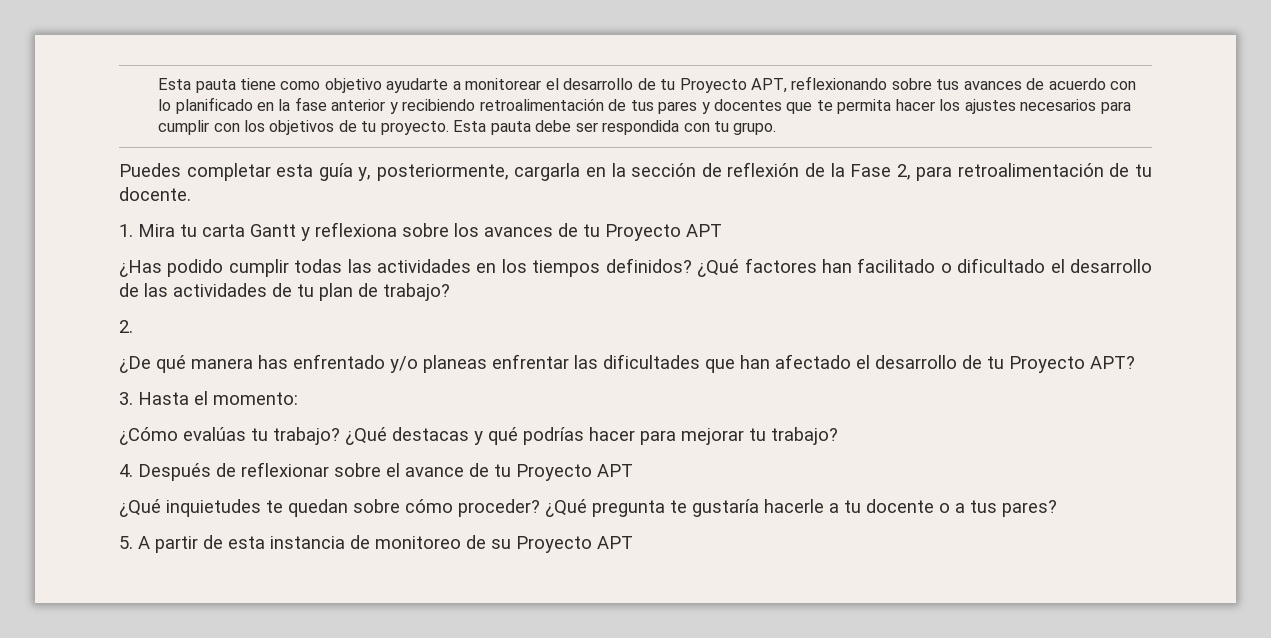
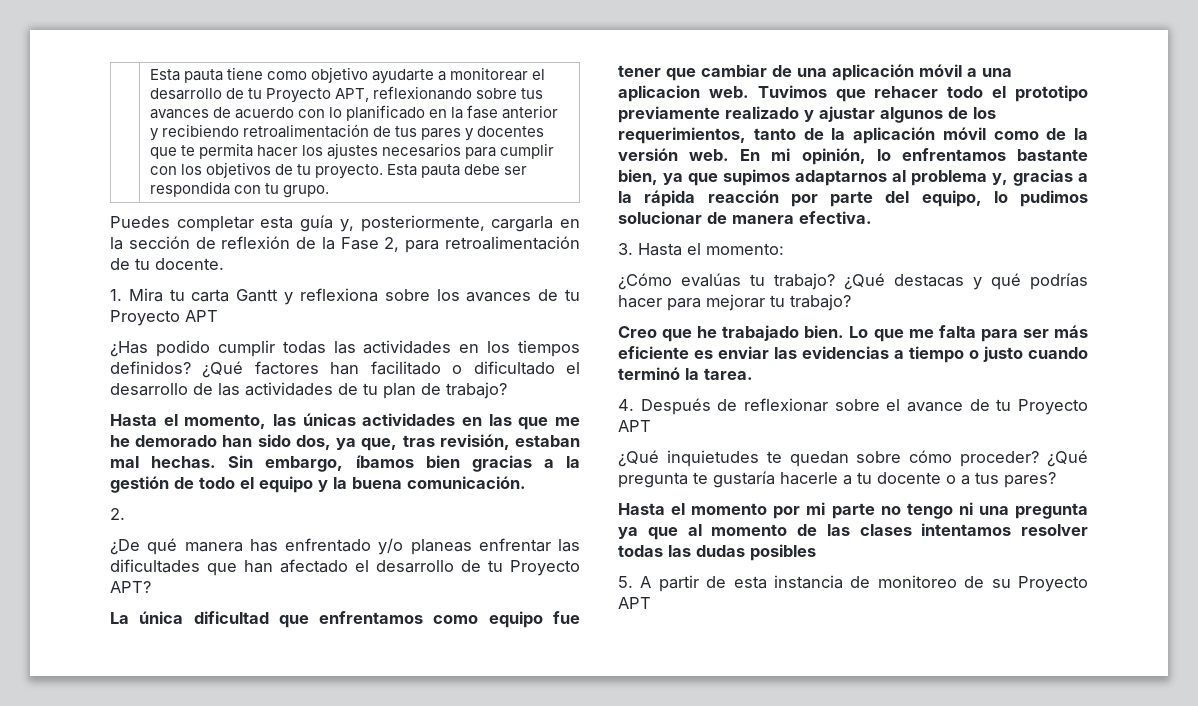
+ Hasta el momento, las únicas actividades en las que me he demorado han sido dos, ya que, tras revisión, estaban mal hechas. Sin embargo, íbamos bien gracias a la gestión de todo el equipo y la buena comunicación.
+ La única dificultad que enfrentamos como equipo fue tener que cambiar de una aplicación móvil a una aplicacion web. Tuvimos que rehacer todo el prototipo previamente realizado y ajustar algunos de los requerimientos, tanto de la aplicación móvil como de la versión web. En mi opinión, lo enfrentamos bastante bien, ya que supimos adaptarnos al problema y, gracias a la rápida reacción por parte del equipo, lo pudimos solucionar de manera efectiva.
+ Creo que he trabajado bien. Lo que me falta para ser más eficiente es enviar las evidencias a tiempo o justo cuando terminó la tarea.
+ Hasta el momento por mi parte no tengo ni una pregunta ya que al momento de las clases intentamos resolver todas las dudas posibles

